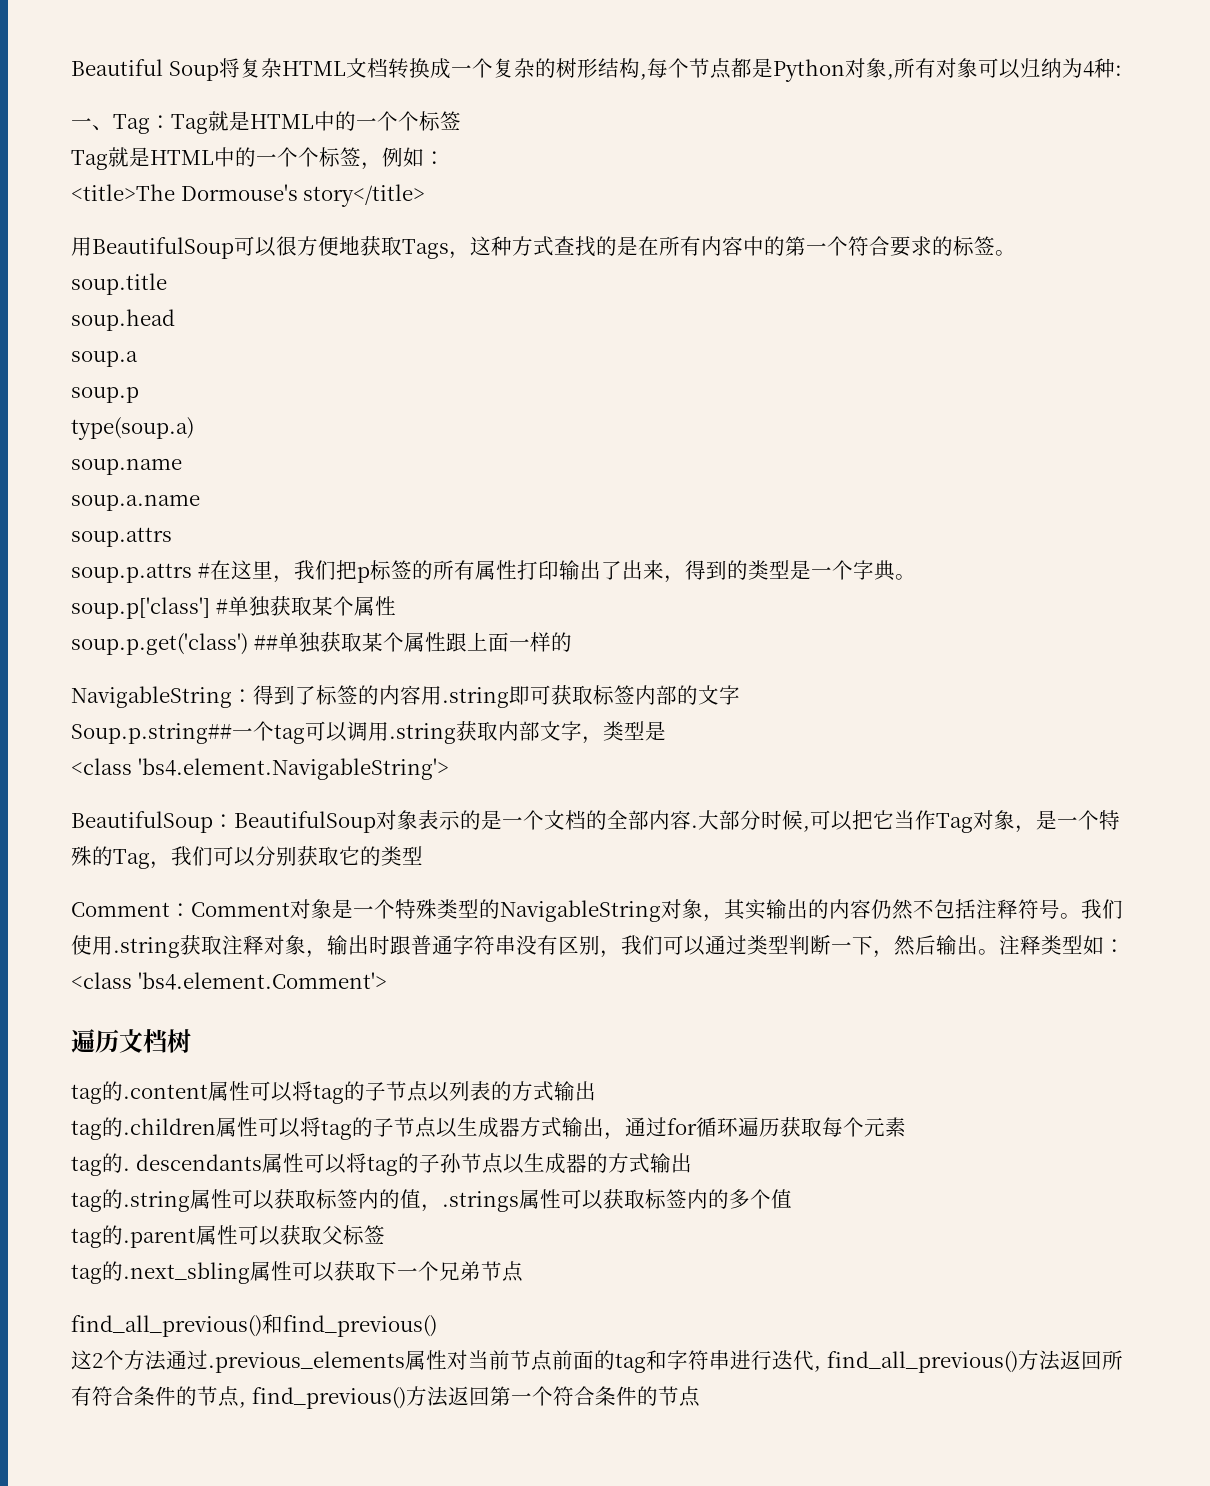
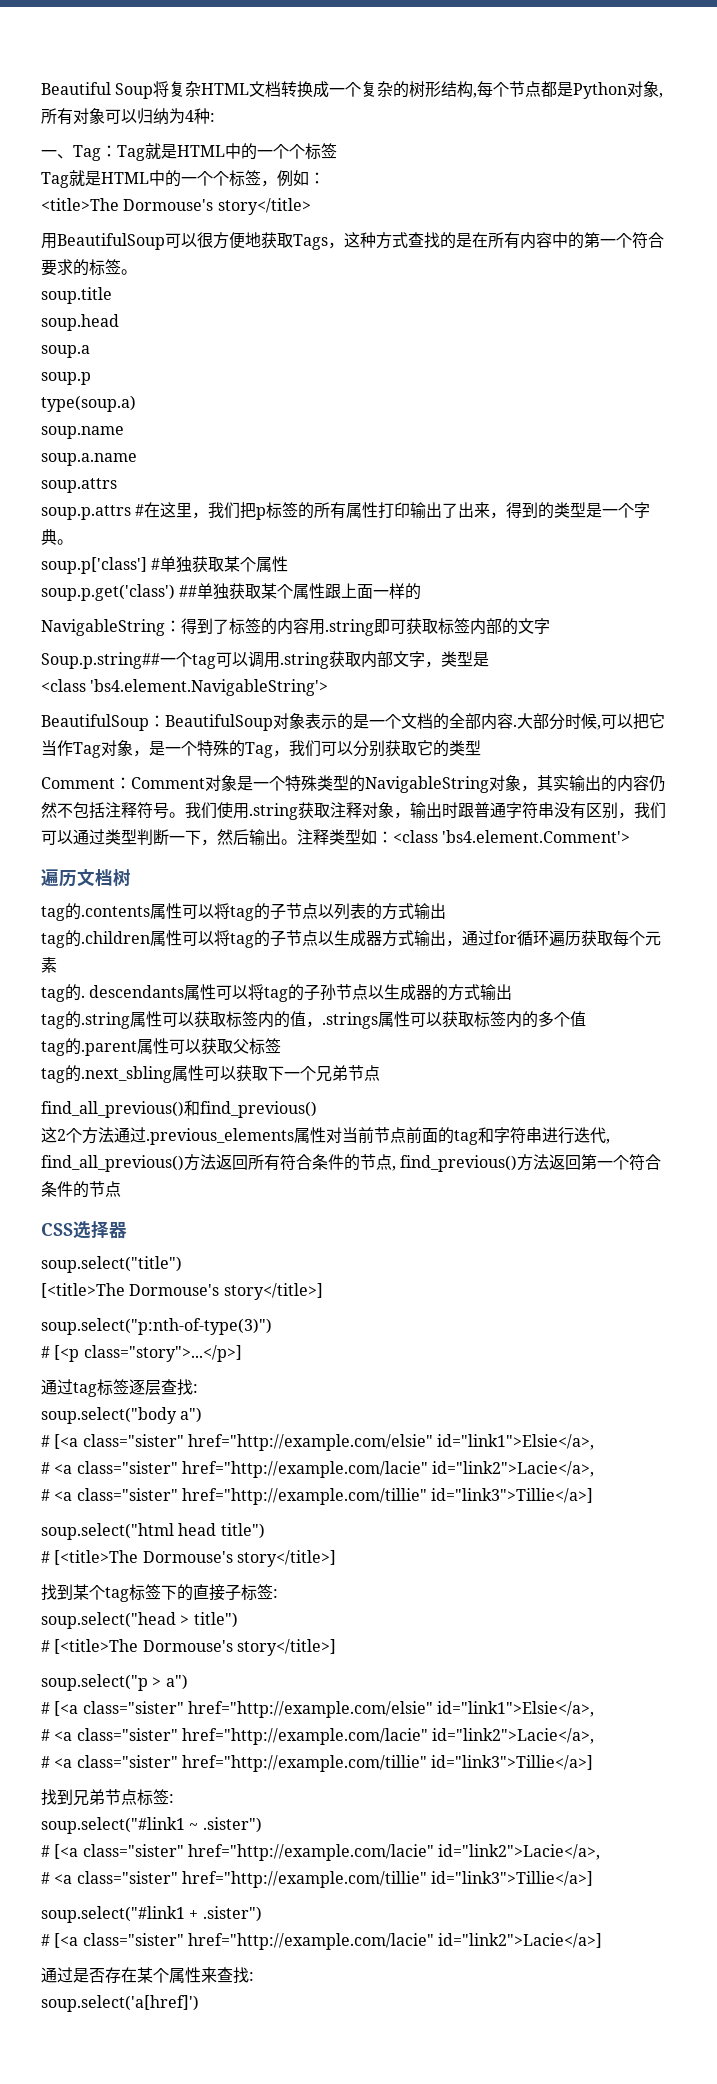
- tag的.content属性可以将tag的子节点以列表的方式输出
+ tag的.contents属性可以将tag的子节点以列表的方式输出
+ CSS选择器
+ soup.select("title")
+ [<title>The Dormouse's story</title>]
+ soup.select("p:nth-of-type(3)")
+ # [<p class="story">...</p>]
+ 通过tag标签逐层查找:
+ soup.select("body a")
+ # [<a class="sister" href="http://example.com/elsie" id="link1">Elsie</a>,
+ # <a class="sister" href="http://example.com/lacie" id="link2">Lacie</a>,
+ # <a class="sister" href="http://example.com/tillie" id="link3">Tillie</a>]
+ soup.select("html head title")
+ # [<title>The Dormouse's story</title>]
+ 找到某个tag标签下的直接子标签:
+ soup.select("head > title")
+ # [<title>The Dormouse's story</title>]
+ soup.select("p > a")
+ # [<a class="sister" href="http://example.com/elsie" id="link1">Elsie</a>,
+ # <a class="sister" href="http://example.com/lacie" id="link2">Lacie</a>,
+ # <a class="sister" href="http://example.com/tillie" id="link3">Tillie</a>]
+ 找到兄弟节点标签:
+ soup.select("#link1 ~ .sister")
+ # [<a class="sister" href="http://example.com/lacie" id="link2">Lacie</a>,
+ # <a class="sister" href="http://example.com/tillie" id="link3">Tillie</a>]
+ soup.select("#link1 + .sister")
+ # [<a class="sister" href="http://example.com/lacie" id="link2">Lacie</a>]
+ 通过是否存在某个属性来查找:
+ soup.select('a[href]')

